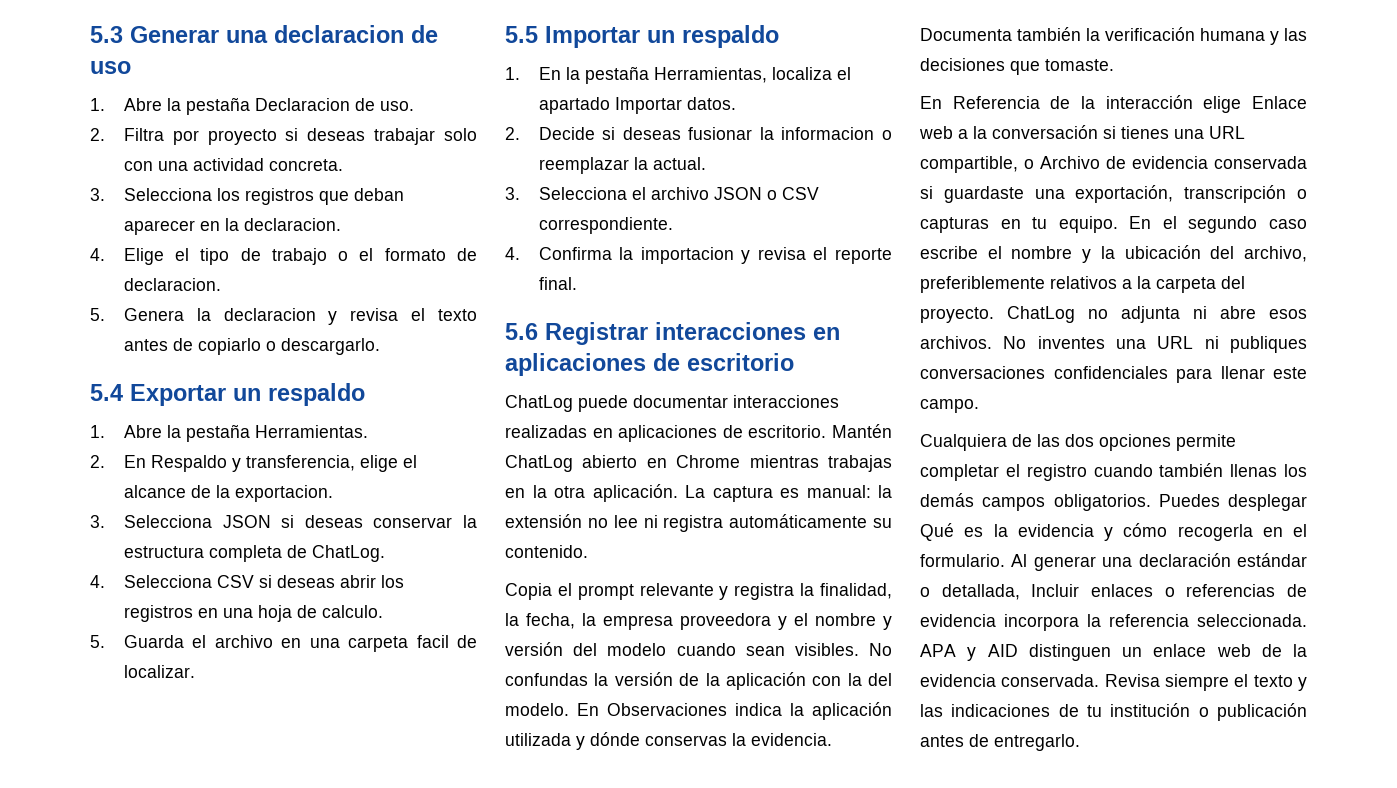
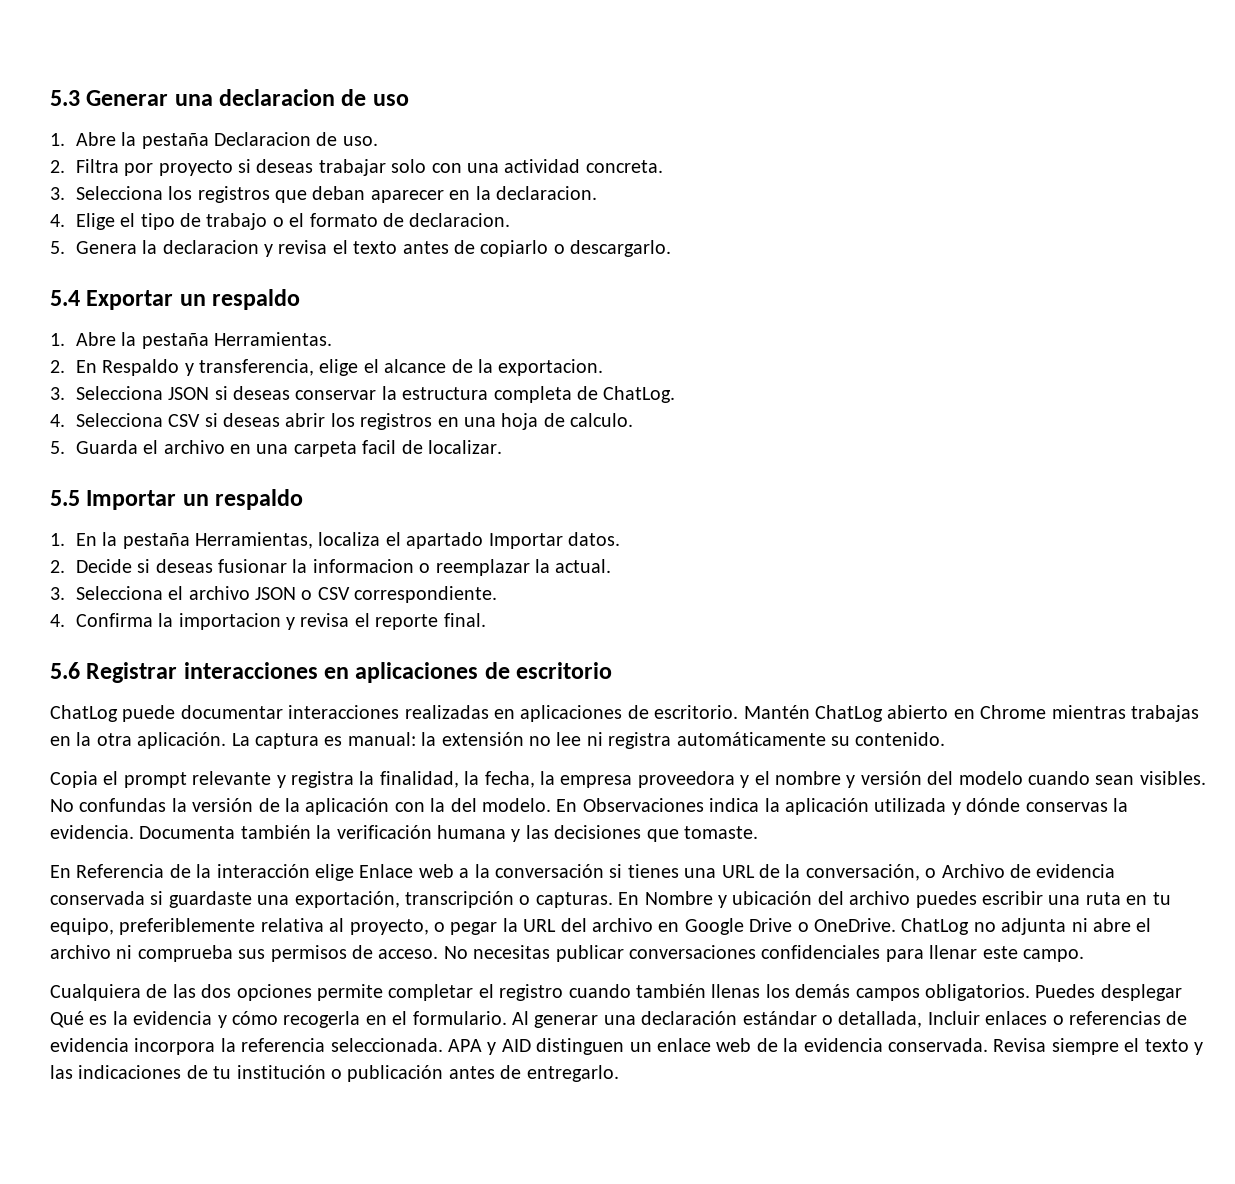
- En Referencia de la interacción elige Enlace web a la conversación si tienes una URL compartible, o Archivo de evidencia conservada si guardaste una exportación, transcripción o capturas en tu equipo. En el segundo caso escribe el nombre y la ubicación del archivo, preferiblemente relativos a la carpeta del proyecto.
+ En Referencia de la interacción elige Enlace web a la conversación si tienes una URL de la conversación, o Archivo de evidencia conservada si guardaste una exportación, transcripción o capturas. En Nombre y ubicación del archivo puedes escribir una ruta en tu equipo, preferiblemente relativa al proyecto, o pegar la URL del archivo en Google Drive o OneDrive.
- ChatLog no adjunta ni abre esos archivos. No inventes una URL ni publiques conversaciones confidenciales para llenar este campo.
+ ChatLog no adjunta ni abre el archivo ni comprueba sus permisos de acceso. No necesitas publicar conversaciones confidenciales para llenar este campo.

